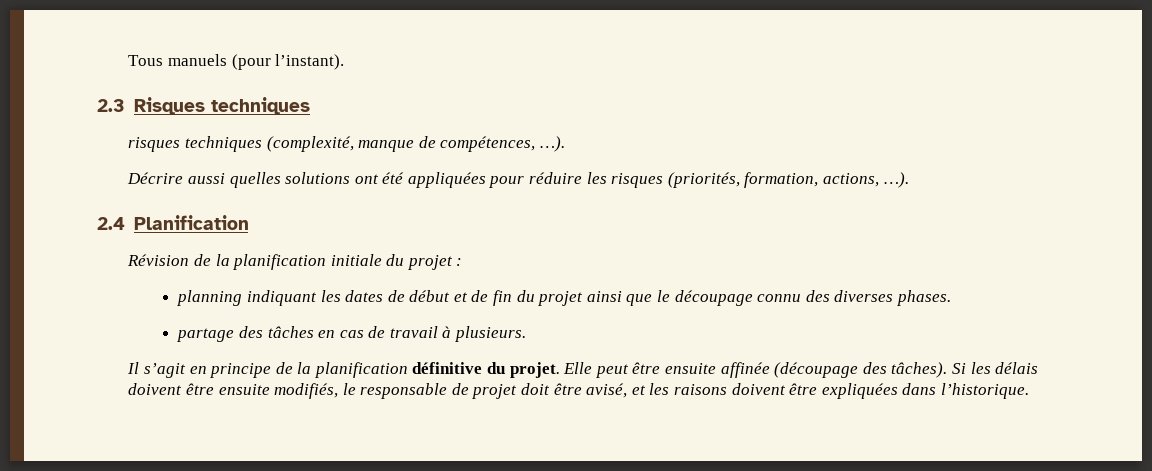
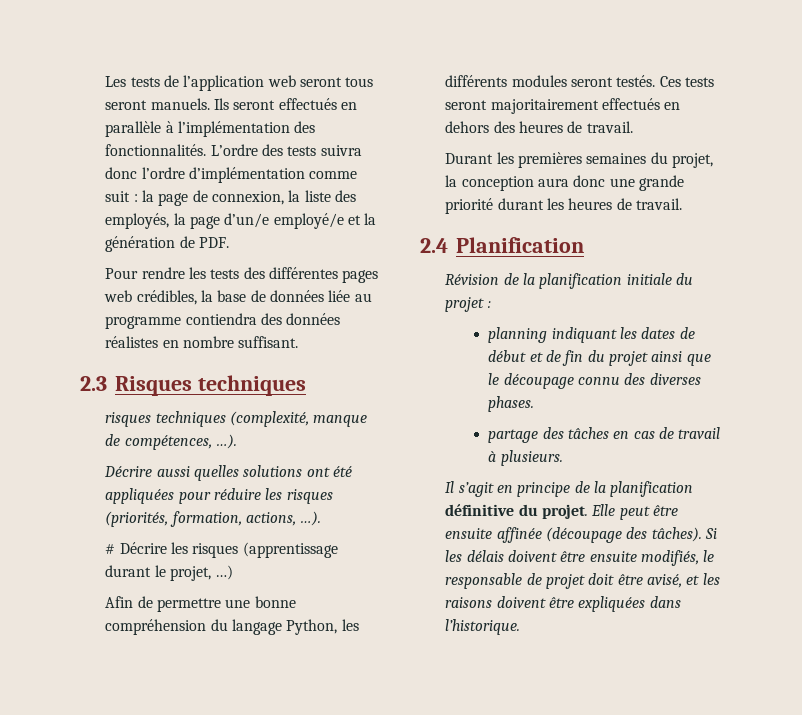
- Tous manuels (pour l’instant).
+ Les tests de l’application web seront tous seront manuels. Ils seront effectués en parallèle à l’implémentation des fonctionnalités. L’ordre des tests suivra donc l’ordre d’implémentation comme suit : la page de connexion, la liste des employés, la page d’un/e employé/e et la génération de PDF.
+ Pour rendre les tests des différentes pages web crédibles, la base de données liée au programme contiendra des données réalistes en nombre suffisant.
+ # Décrire les risques (apprentissage durant le projet, …)
+ Afin de permettre une bonne compréhension du langage Python, les différents modules seront testés. Ces tests seront majoritairement effectués en dehors des heures de travail.
+ Durant les premières semaines du projet, la conception aura donc une grande priorité durant les heures de travail.

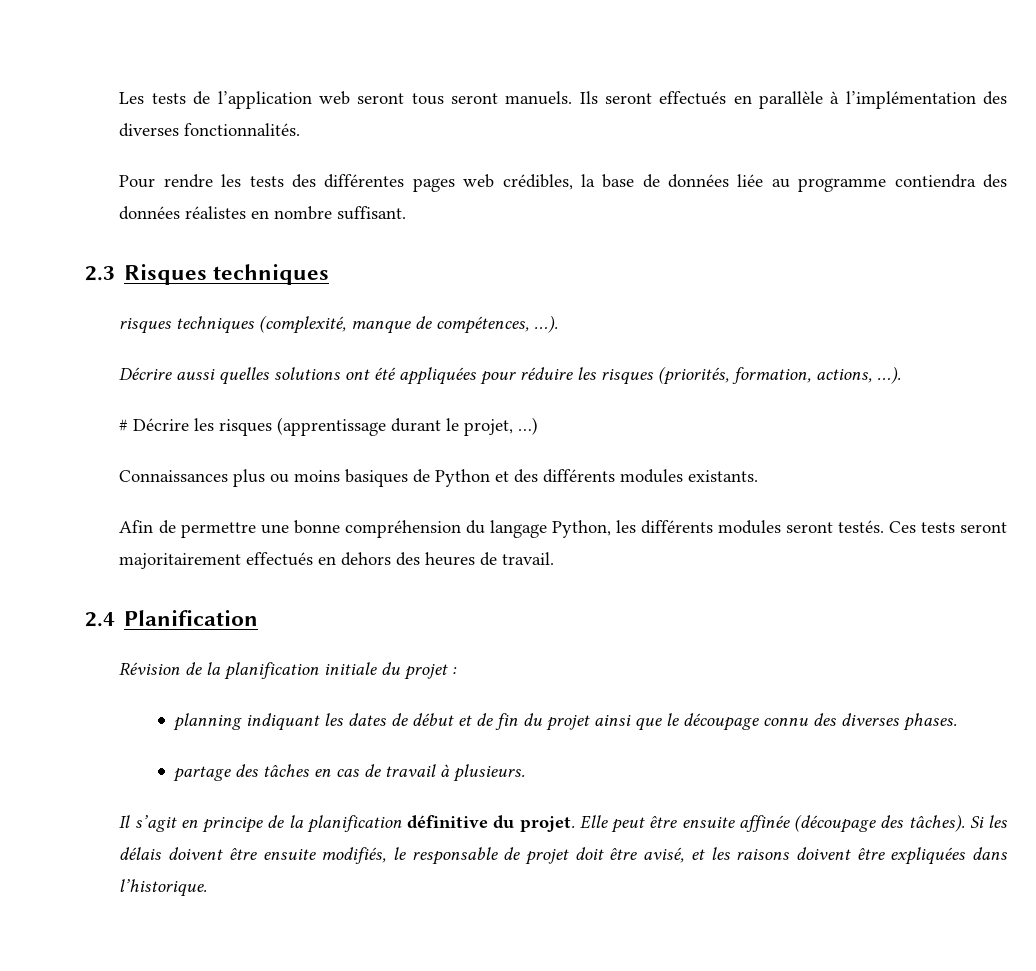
- Ils seront effectués en parallèle à l’implémentation des fonctionnalités. L’ordre des tests suivra donc l’ordre d’implémentation comme suit : la page de connexion, la liste des employés, la page d’un/e employé/e et la génération de PDF.
+ Ils seront effectués en parallèle à l’implémentation des diverses fonctionnalités.
+ Connaissances plus ou moins basiques de Python et des différents modules existants.
- Durant les premières semaines du projet, la conception aura donc une grande priorité durant les heures de travail.

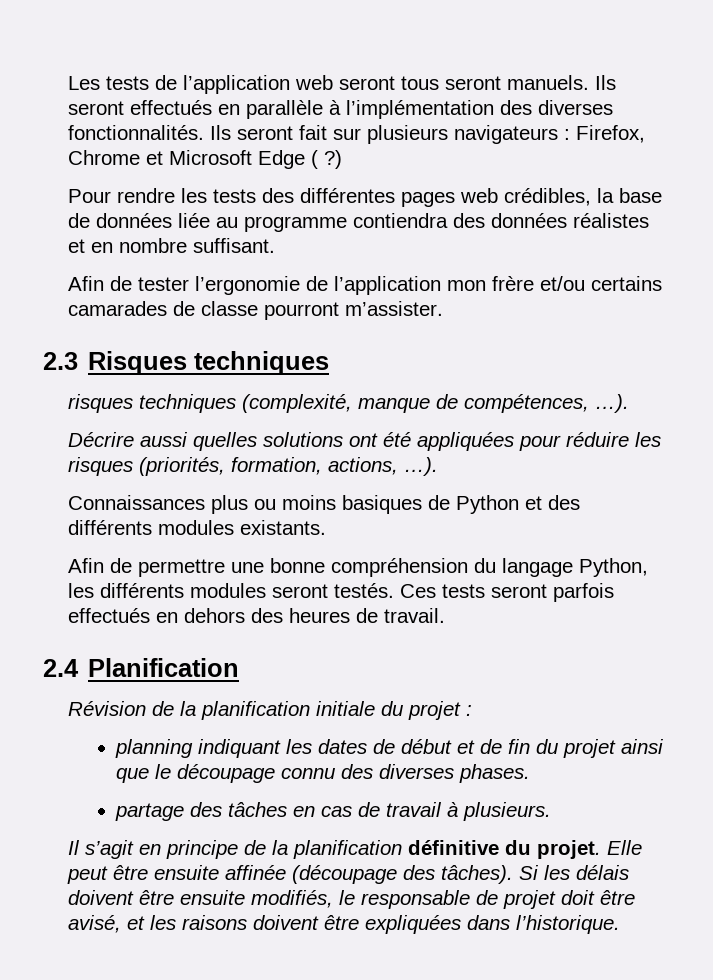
+ Ils seront fait sur plusieurs navigateurs : Firefox, Chrome et Microsoft Edge ( ?)
- Pour rendre les tests des différentes pages web crédibles, la base de données liée au programme contiendra des données réalistes en nombre suffisant.
+ Pour rendre les tests des différentes pages web crédibles, la base de données liée au programme contiendra des données réalistes et en nombre suffisant.
+ Afin de tester l’ergonomie de l’application mon frère et/ou certains camarades de classe pourront m’assister.
- # Décrire les risques (apprentissage durant le projet, …)
- Ces tests seront majoritairement effectués en dehors des heures de travail.
+ Ces tests seront parfois effectués en dehors des heures de travail.

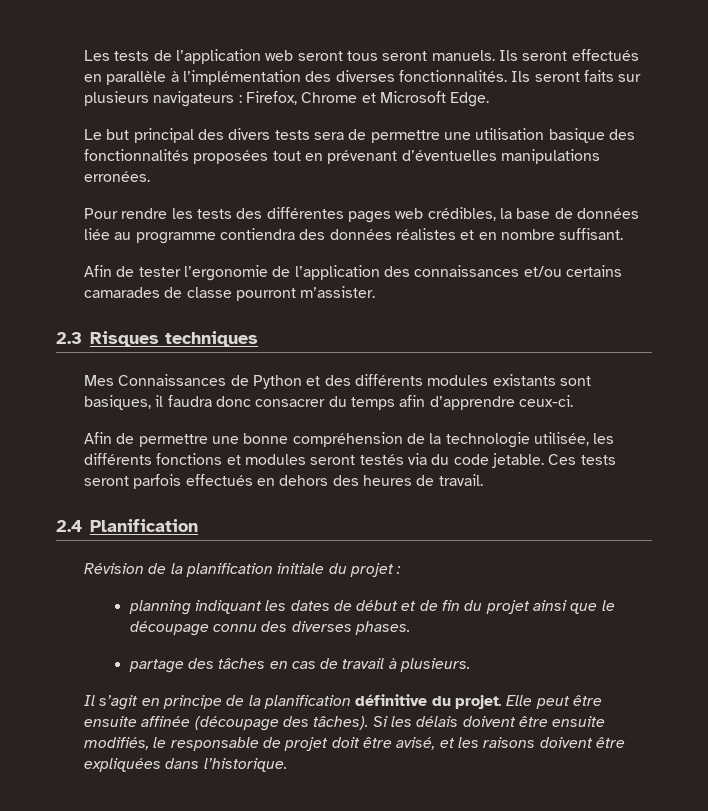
- Ils seront fait sur plusieurs navigateurs : Firefox, Chrome et Microsoft Edge ( ?)
+ Ils seront faits sur plusieurs navigateurs : Firefox, Chrome et Microsoft Edge.
+ Le but principal des divers tests sera de permettre une utilisation basique des fonctionnalités proposées tout en prévenant d’éventuelles manipulations erronées.
- Afin de tester l’ergonomie de l’application mon frère et/ou certains camarades de classe pourront m’assister.
+ Afin de tester l’ergonomie de l’application des connaissances et/ou certains camarades de classe pourront m’assister.
- risques techniques (complexité, manque de compétences, …).
- Décrire aussi quelles solutions ont été appliquées pour réduire les risques (priorités, formation, actions, …).
- Connaissances plus ou moins basiques de Python et des différents modules existants.
+ Mes Connaissances de Python et des différents modules existants sont basiques, il faudra donc consacrer du temps afin d’apprendre ceux-ci.
- Afin de permettre une bonne compréhension du langage Python, les différents modules seront testés.
+ Afin de permettre une bonne compréhension de la technologie utilisée, les différents fonctions et modules seront testés via du code jetable.

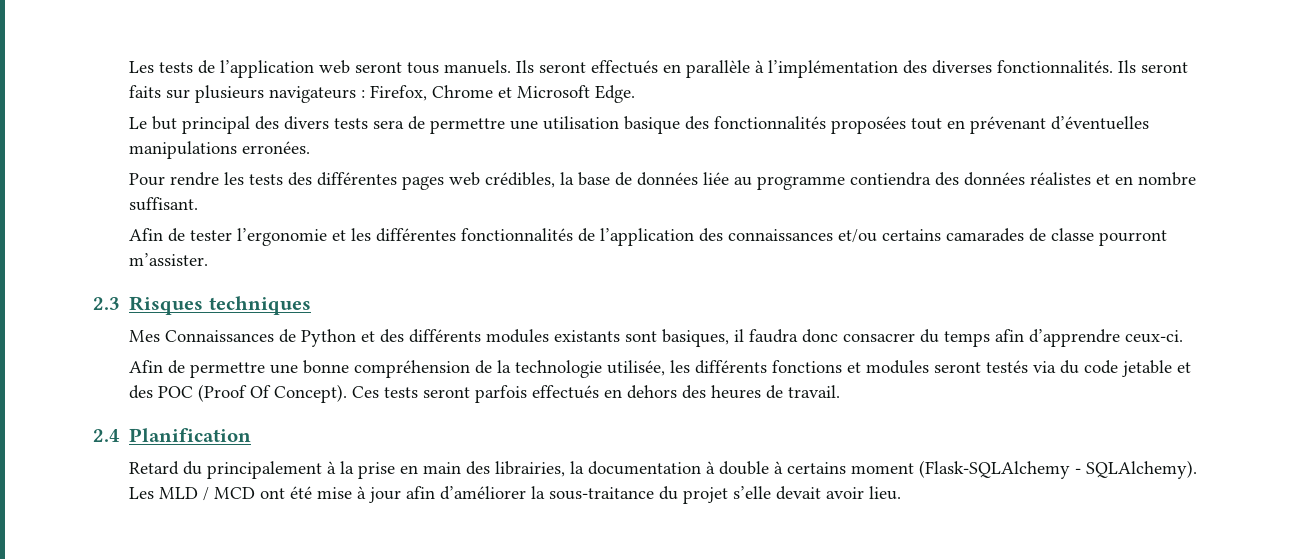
- Les tests de l’application web seront tous seront manuels.
+ Les tests de l’application web seront tous manuels.
- Afin de tester l’ergonomie de l’application des connaissances et/ou certains camarades de classe pourront m’assister.
+ Afin de tester l’ergonomie et les différentes fonctionnalités de l’application des connaissances et/ou certains camarades de classe pourront m’assister.
- Afin de permettre une bonne compréhension de la technologie utilisée, les différents fonctions et modules seront testés via du code jetable.
+ Afin de permettre une bonne compréhension de la technologie utilisée, les différents fonctions et modules seront testés via du code jetable et des POC (Proof Of Concept).
- Révision de la planification initiale du projet :
- planning indiquant les dates de début et de fin du projet ainsi que le découpage connu des diverses phases.
- partage des tâches en cas de travail à plusieurs.
- Il s’agit en principe de la planification définitive du projet. Elle peut être ensuite affinée (découpage des tâches). Si les délais doivent être ensuite modifiés, le responsable de projet doit être avisé, et les raisons doivent être expliquées dans l’historique.
+ Retard du principalement à la prise en main des librairies, la documentation à double à certains moment (Flask-SQLAlchemy - SQLAlchemy). Les MLD / MCD ont été mise à jour afin d’améliorer la sous-traitance du projet s’elle devait avoir lieu.

